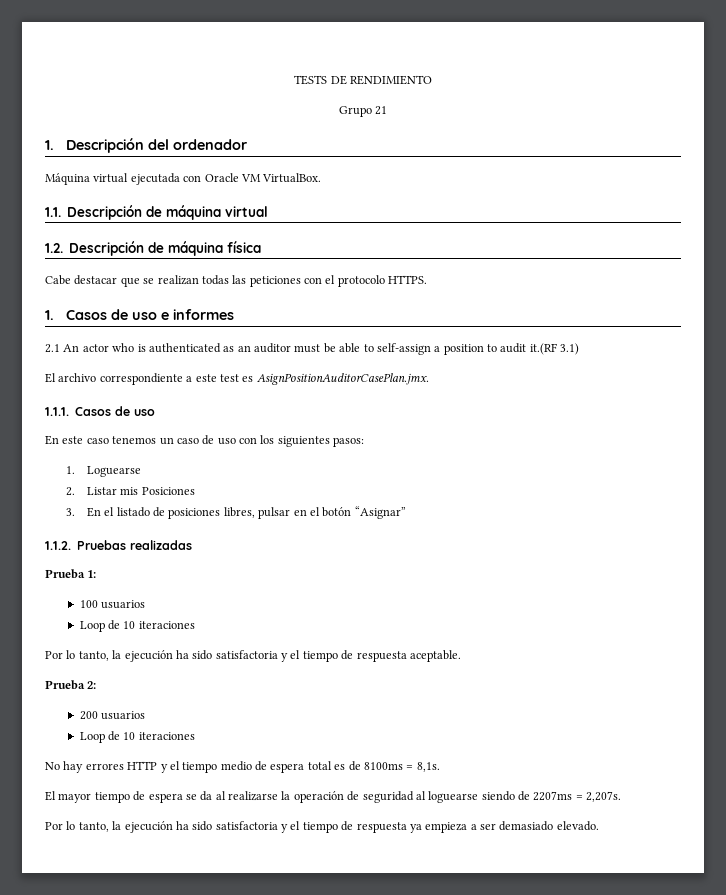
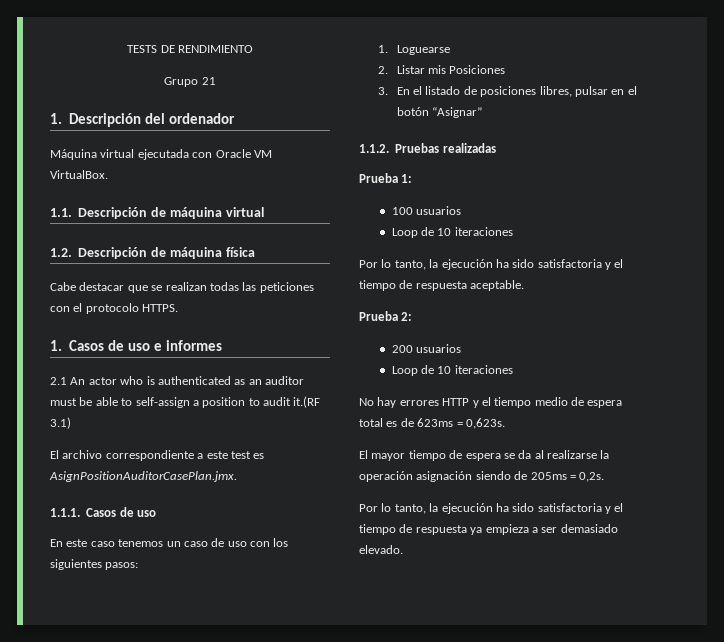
- No hay errores HTTP y el tiempo medio de espera total es de 8100ms = 8,1s.
+ No hay errores HTTP y el tiempo medio de espera total es de 623ms = 0,623s.
- El mayor tiempo de espera se da al realizarse la operación de seguridad al loguearse siendo de 2207ms = 2,207s.
+ El mayor tiempo de espera se da al realizarse la operación asignación siendo de 205ms = 0,2s.

